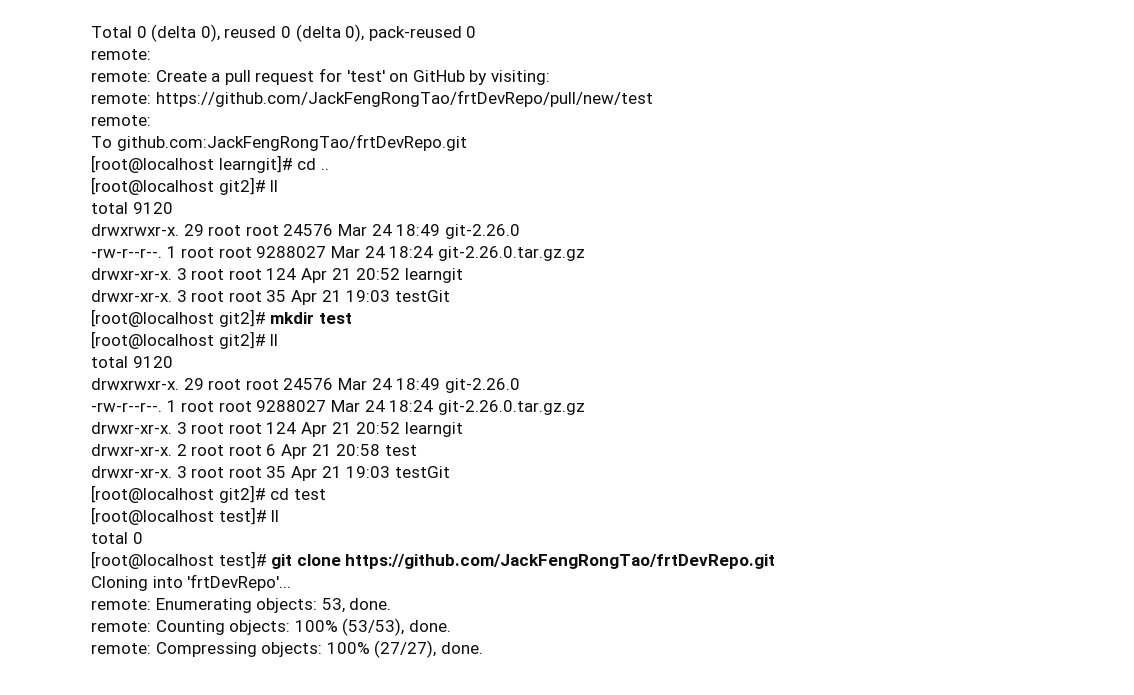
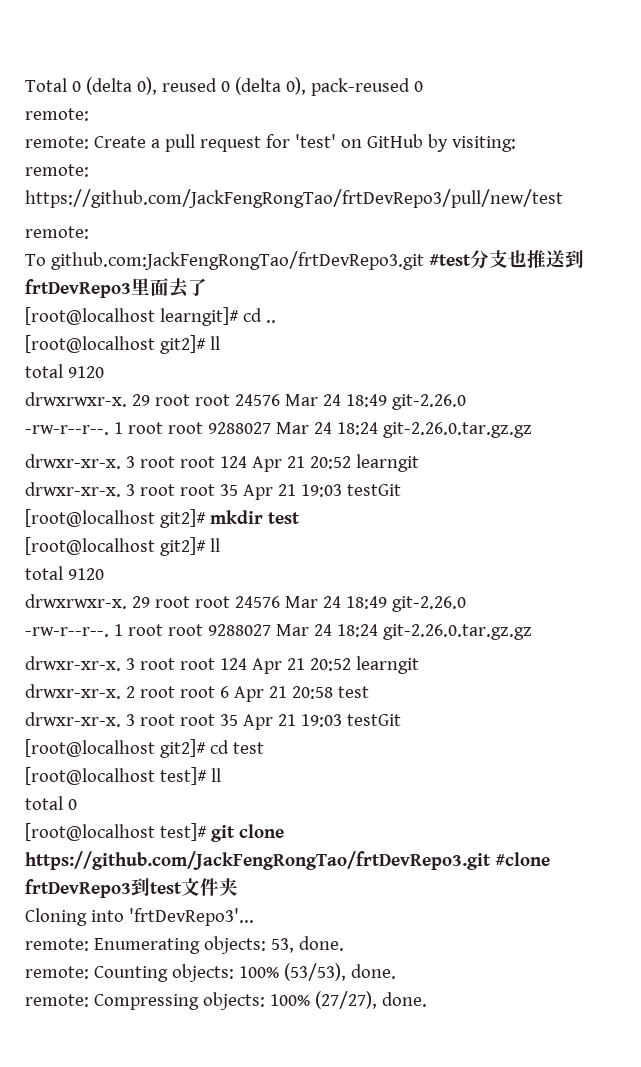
- remote: https://github.com/JackFengRongTao/frtDevRepo/pull/new/test
+ remote: https://github.com/JackFengRongTao/frtDevRepo3/pull/new/test
- To github.com:JackFengRongTao/frtDevRepo.git
+ To github.com:JackFengRongTao/frtDevRepo3.git #test分支也推送到frtDevRepo3里面去了
- [root@localhost test]# git clone https://github.com/JackFengRongTao/frtDevRepo.git
+ [root@localhost test]# git clone https://github.com/JackFengRongTao/frtDevRepo3.git #clone frtDevRepo3到test文件夹
- Cloning into 'frtDevRepo'...
+ Cloning into 'frtDevRepo3'...

